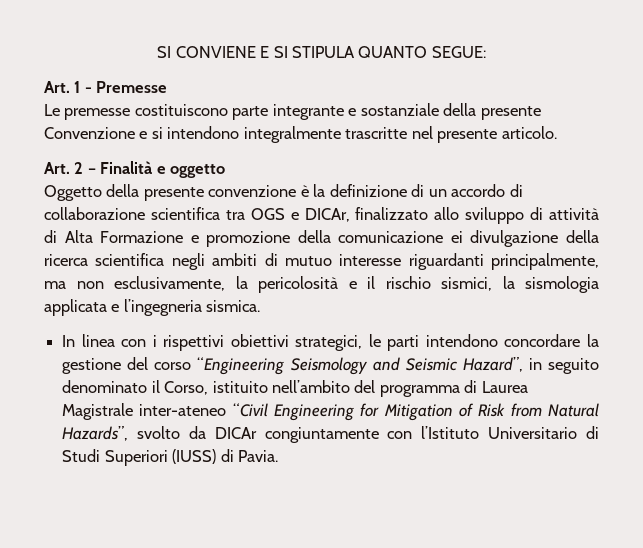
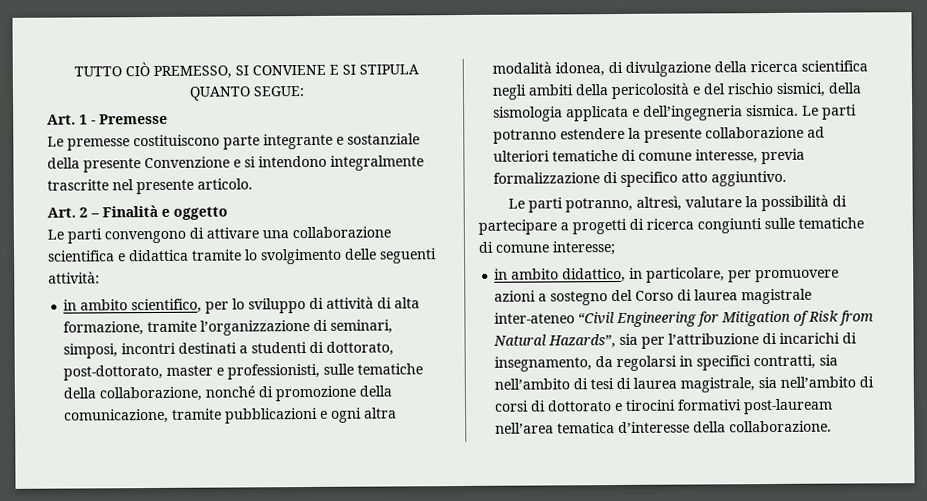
- SI CONVIENE E SI STIPULA QUANTO SEGUE:
+ TUTTO CIÒ PREMESSO, SI CONVIENE E SI STIPULA QUANTO SEGUE:
- Oggetto della presente convenzione è la definizione di un accordo di collaborazione scientifica tra OGS e DICAr, finalizzato allo sviluppo di attività di Alta Formazione e promozione della comunicazione ei divulgazione della ricerca scientifica negli ambiti di mutuo interesse riguardanti principalmente, ma non esclusivamente, la pericolosità e il rischio sismici, la sismologia applicata e l’ingegneria sismica.
- In linea con i rispettivi obiettivi strategici, le parti intendono concordare la gestione del corso “Engineering Seismology and Seismic Hazard”, in seguito denominato il Corso, istituito nell’ambito del programma di Laurea Magistrale inter-ateneo “Civil Engineering for Mitigation of Risk from Natural Hazards”, svolto da DICAr congiuntamente con l’Istituto Universitario di Studi Superiori (IUSS) di Pavia.
+ Le parti convengono di attivare una collaborazione scientifica e didattica tramite lo svolgimento delle seguenti attività:
+ in ambito scientifico, per lo sviluppo di attività di alta formazione, tramite l’organizzazione di seminari, simposi, incontri destinati a studenti di dottorato, post-dottorato, master e professionisti, sulle tematiche della collaborazione, nonché di promozione della comunicazione, tramite pubblicazioni e ogni altra modalità idonea, di divulgazione della ricerca scientifica negli ambiti della pericolosità e del rischio sismici, della sismologia applicata e dell’ingegneria sismica. Le parti potranno estendere la presente collaborazione ad ulteriori tematiche di comune interesse, previa formalizzazione di specifico atto aggiuntivo.
+ Le parti potranno, altresì, valutare la possibilità di partecipare a progetti di ricerca congiunti sulle tematiche di comune interesse;
+ in ambito didattico, in particolare, per promuovere azioni a sostegno del Corso di laurea magistrale inter-ateneo “Civil Engineering for Mitigation of Risk from Natural Hazards”, sia per l’attribuzione di incarichi di insegnamento, da regolarsi in specifici contratti, sia nell’ambito di tesi di laurea magistrale, sia nell’ambito di corsi di dottorato e tirocini formativi post-lauream nell’area tematica d’interesse della collaborazione.

